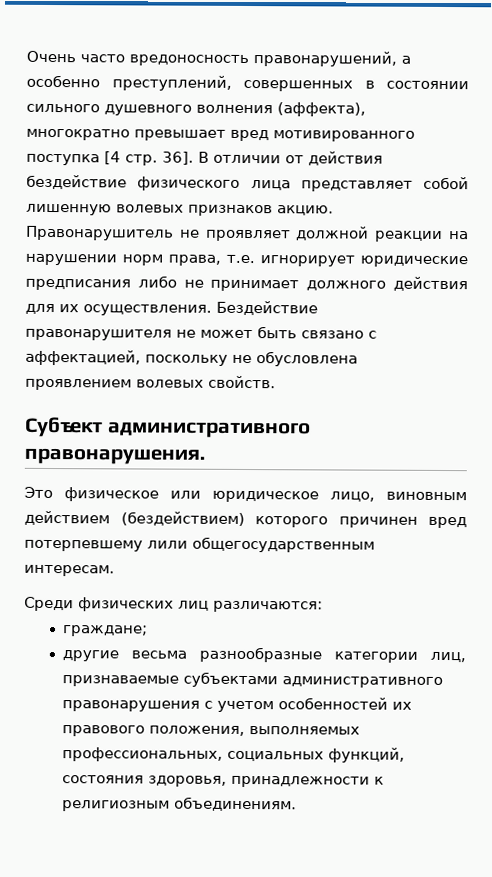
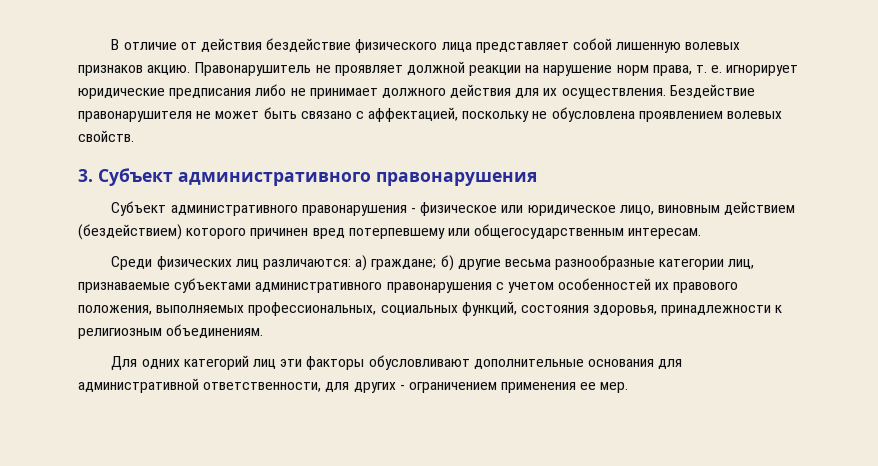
- Очень часто вредоносность правонарушений, а особенно преступлений, совершенных в состоянии сильного душевного волнения (аффекта), многократно превышает вред мотивированного поступка [4 стр. 36]. В отличии от действия бездействие физического лица представляет собой лишенную волевых признаков акцию.
+ В отличие от действия бездействие физического лица представляет собой лишенную волевых признаков акцию.
- Правонарушитель не проявляет должной реакции на нарушении норм права, т.е. игнорирует юридические предписания либо не принимает должного действия для их осуществления.
+ Правонарушитель не проявляет должной реакции на нарушение норм права, т. е. игнорирует юридические предписания либо не принимает должного действия для их осуществления.
- Субъект административного правонарушения.
- Это физическое или юридическое лицо, виновным действием (бездействием) которого причинен вред потерпевшему лили общегосударственным интересам.
+ 3. Субъект административного правонарушения
+ Субъект административного правонарушения - физическое или юридическое лицо, виновным действием (бездействием) которого причинен вред потерпевшему или общегосударственным интересам.
- Среди физических лиц различаются:
- граждане;
- другие весьма разнообразные категории лиц, признаваемые субъектами административного правонарушения с учетом особенностей их правового положения, выполняемых профессиональных, социальных функций, состояния здоровья, принадлежности к религиозным объединениям.
+ Среди физических лиц различаются: а) граждане; б) другие весьма разнообразные категории лиц, признаваемые субъектами административного правонарушения с учетом особенностей их правового положения, выполняемых профессиональных, социальных функций, состояния здоровья, принадлежности к религиозным объединениям.
+ Для одних категорий лиц эти факторы обусловливают дополнительные основания для административной ответственности, для других - ограничением применения ее мер.

